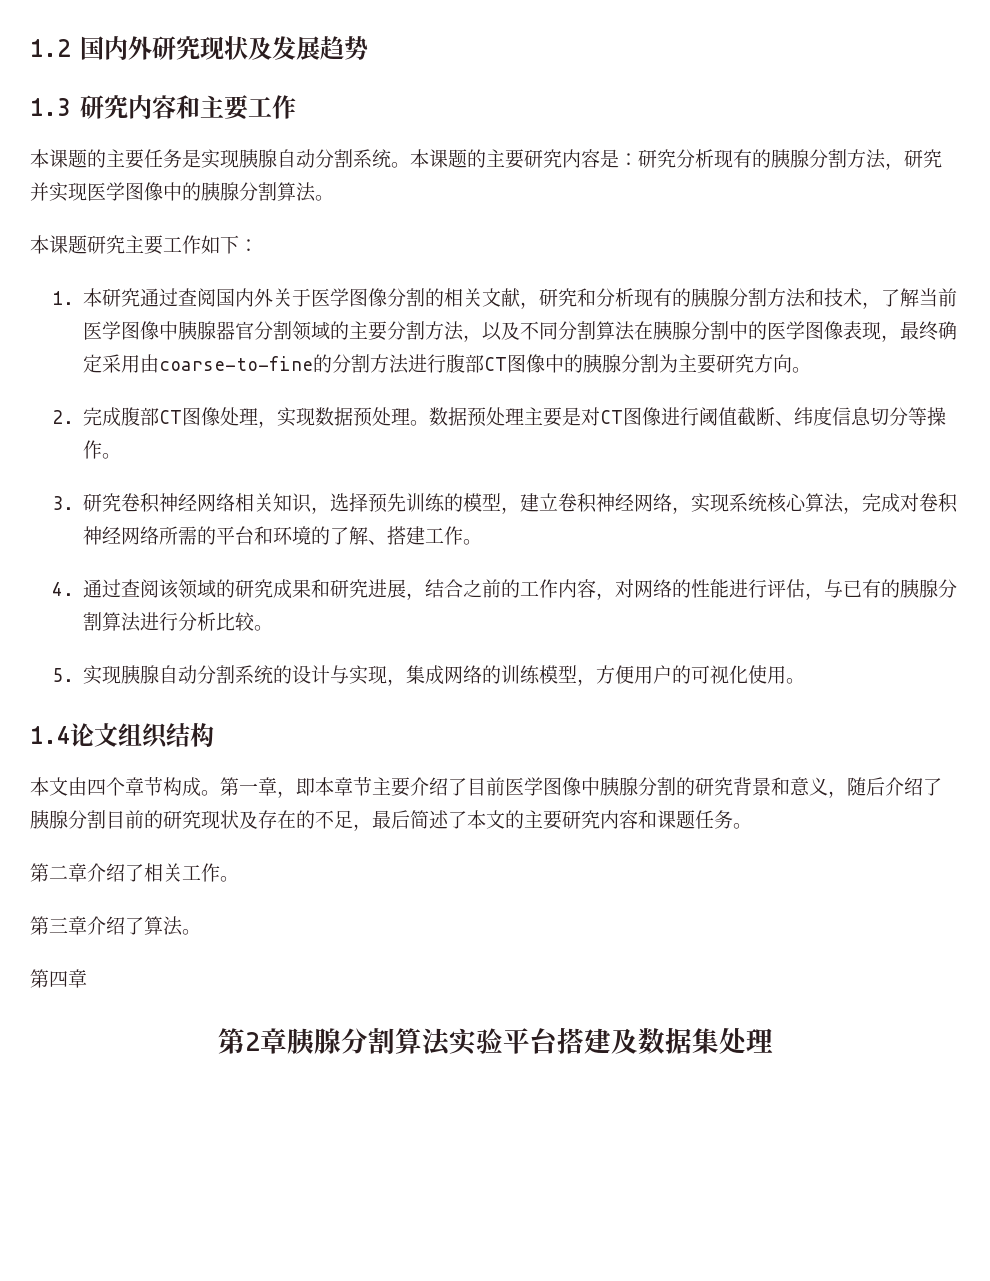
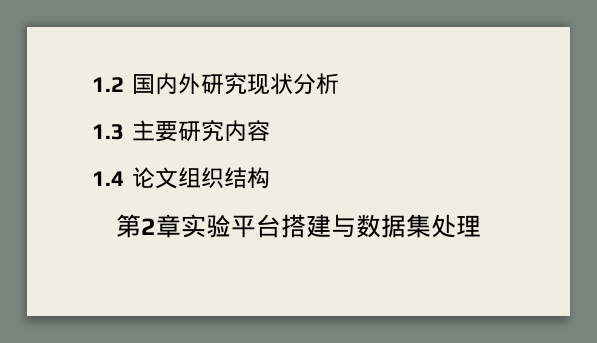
- 1.2国内外研究现状及发展趋势
+ 1.2国内外研究现状分析
- 1.3研究内容和主要工作
- 本课题的主要任务是实现胰腺自动分割系统。本课题的主要研究内容是：研究分析现有的胰腺分割方法，研究并实现医学图像中的胰腺分割算法。
- 本课题研究主要工作如下：
- 1.本研究通过查阅国内外关于医学图像分割的相关文献，研究和分析现有的胰腺分割方法和技术，了解当前医学图像中胰腺器官分割领域的主要分割方法，以及不同分割算法在胰腺分割中的医学图像表现，最终确定采用由coarse-to-fine的分割方法进行腹部CT图像中的胰腺分割为主要研究方向。
- 2.完成腹部CT图像处理，实现数据预处理。数据预处理主要是对CT图像进行阈值截断、纬度信息切分等操作。
- 3.研究卷积神经网络相关知识，选择预先训练的模型，建立卷积神经网络，实现系统核心算法，完成对卷积神经网络所需的平台和环境的了解、搭建工作。
- 4.通过查阅该领域的研究成果和研究进展，结合之前的工作内容，对网络的性能进行评估，与已有的胰腺分割算法进行分析比较。
- 5.实现胰腺自动分割系统的设计与实现，集成网络的训练模型，方便用户的可视化使用。
+ 1.3主要研究内容
  1.4论文组织结构
- 本文由四个章节构成。第一章，即本章节主要介绍了目前医学图像中胰腺分割的研究背景和意义，随后介绍了胰腺分割目前的研究现状及存在的不足，最后简述了本文的主要研究内容和课题任务。
- 第二章介绍了相关工作。
- 第三章介绍了算法。
- 第四章
- 第2章胰腺分割算法实验平台搭建及数据集处理
+ 第2章实验平台搭建与数据集处理

